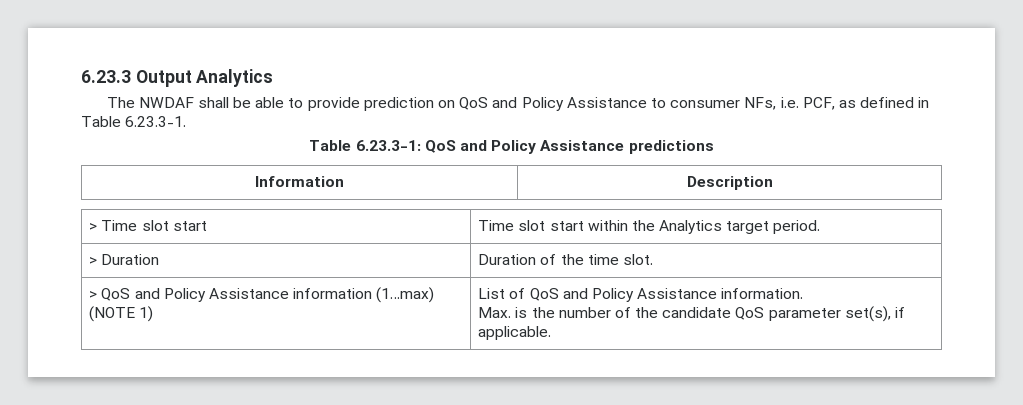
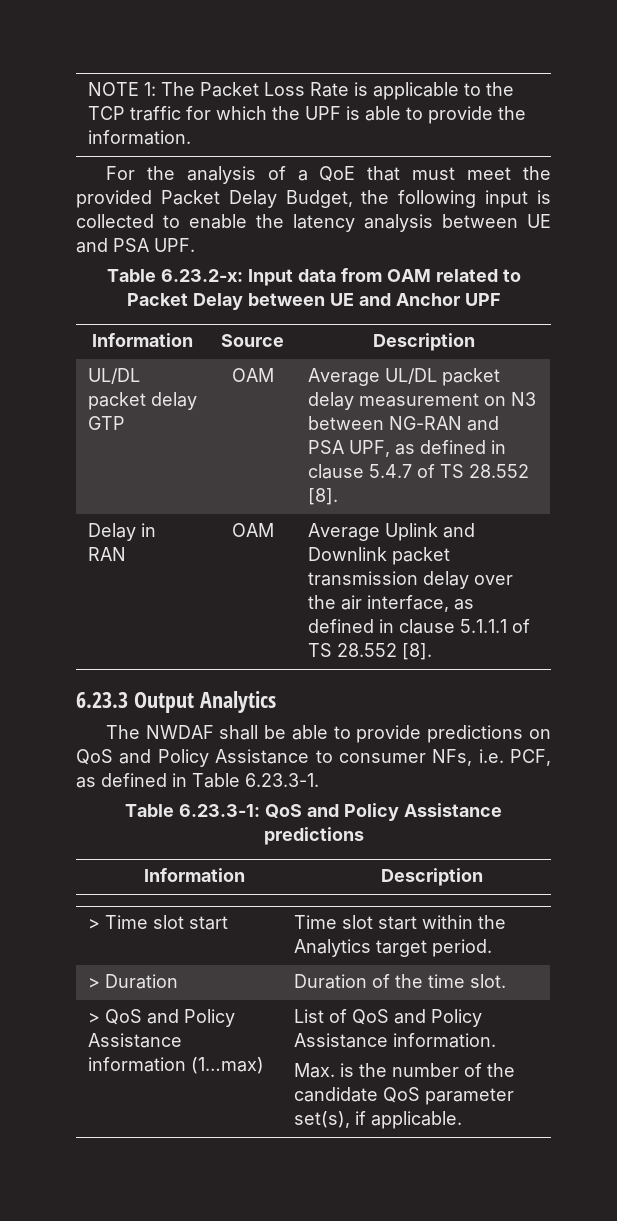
+ NOTE 1: The Packet Loss Rate is applicable to the TCP traffic for which the UPF is able to provide the information.
+ For the analysis of a QoE that must meet the provided Packet Delay Budget, the following input is collected to enable the latency analysis between UE and PSA UPF.
+ Table 6.23.2-x: Input data from OAM related to Packet Delay between UE and Anchor UPF
+ Information | Source | Description
+ UL/DL packet delay GTP | OAM | Average UL/DL packet delay measurement on N3 between NG-RAN and PSA UPF, as defined in clause 5.4.7 of TS 28.552 [8].
+ Delay in RAN | OAM | Average Uplink and Downlink packet transmission delay over the air interface, as defined in clause 5.1.1.1 of TS 28.552 [8].
- The NWDAF shall be able to provide prediction on QoS and Policy Assistance to consumer NFs, i.e. PCF, as defined in Table 6.23.3-1.
+ The NWDAF shall be able to provide predictions on QoS and Policy Assistance to consumer NFs, i.e. PCF, as defined in Table 6.23.3-1.
- > QoS and Policy Assistance information (1…max) (NOTE 1) | List of QoS and Policy Assistance information.
+ > QoS and Policy Assistance information (1…max) | List of QoS and Policy Assistance information.

